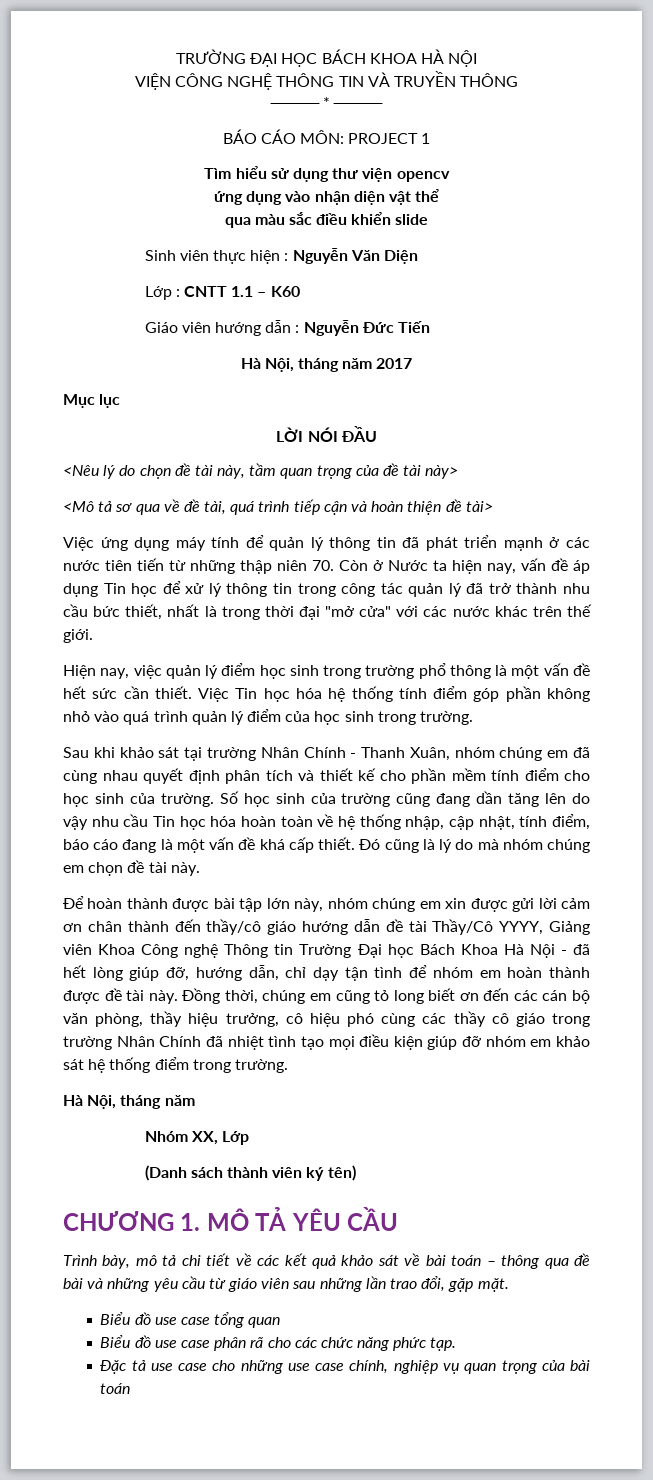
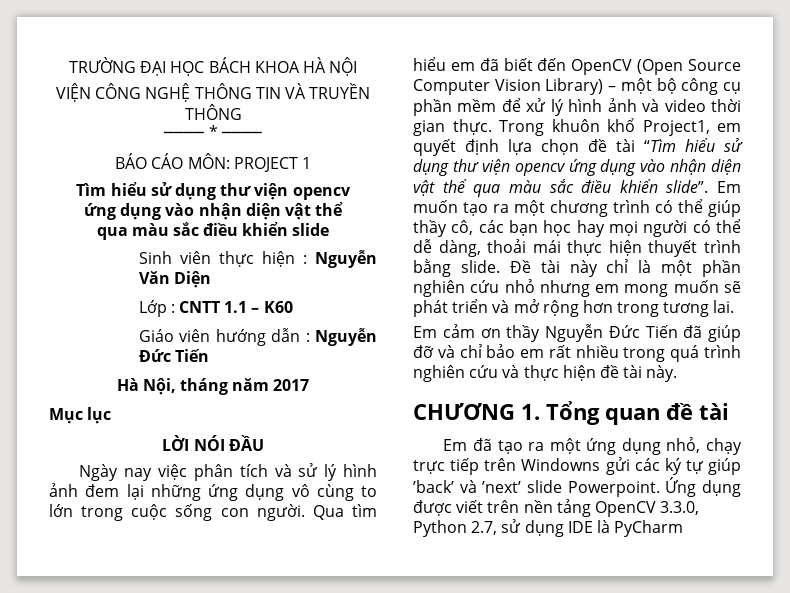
- <Nêu lý do chọn đề tài này, tầm quan trọng của đề tài này>
- <Mô tả sơ qua về đề tài, quá trình tiếp cận và hoàn thiện đề tài>
- Việc ứng dụng máy tính để quản lý thông tin đã phát triển mạnh ở các nước tiên tiến từ những thập niên 70. Còn ở Nước ta hiện nay, vấn đề áp dụng Tin học để xử lý thông tin trong công tác quản lý đã trở thành nhu cầu bức thiết, nhất là trong thời đại "mở cửa" với các nước khác trên thế giới.
- Hiện nay, việc quản lý điểm học sinh trong trường phổ thông là một vấn đề hết sức cần thiết. Việc Tin học hóa hệ thống tính điểm góp phần không nhỏ vào quá trình quản lý điểm của học sinh trong trường.
- Sau khi khảo sát tại trường Nhân Chính - Thanh Xuân, nhóm chúng em đã cùng nhau quyết định phân tích và thiết kế cho phần mềm tính điểm cho học sinh của trường. Số học sinh của trường cũng đang dần tăng lên do vậy nhu cầu Tin học hóa hoàn toàn về hệ thống nhập, cập nhật, tính điểm, báo cáo đang là một vấn đề khá cấp thiết. Đó cũng là lý do mà nhóm chúng em chọn đề tài này.
- Để hoàn thành được bài tập lớn này, nhóm chúng em xin được gửi lời cảm ơn chân thành đến thầy/cô giáo hướng dẫn đề tài Thầy/Cô YYYY, Giảng viên Khoa Công nghệ Thông tin Trường Đại học Bách Khoa Hà Nội - đã hết lòng giúp đỡ, hướng dẫn, chỉ dạy tận tình để nhóm em hoàn thành được đề tài này. Đồng thời, chúng em cũng tỏ long biết ơn đến các cán bộ văn phòng, thầy hiệu trưởng, cô hiệu phó cùng các thầy cô giáo trong trường Nhân Chính đã nhiệt tình tạo mọi điều kiện giúp đỡ nhóm em khảo sát hệ thống điểm trong trường.
- Hà Nội, tháng năm
- Nhóm XX, Lớp
- (Danh sách thành viên ký tên)
- CHƯƠNG 1. MÔ TẢ YÊU CẦU
- Trình bày, mô tả chi tiết về các kết quả khảo sát về bài toán – thông qua đề bài và những yêu cầu từ giáo viên sau những lần trao đổi, gặp mặt.
- Biểu đồ use case tổng quan
- Biểu đồ use case phân rã cho các chức năng phức tạp.
- Đặc tả use case cho những use case chính, nghiệp vụ quan trọng của bài toán
+ Ngày nay việc phân tích và sử lý hình ảnh đem lại những ứng dụng vô cùng to lớn trong cuộc sống con người. Qua tìm hiểu em đã biết đến OpenCV (Open Source Computer Vision Library) – một bộ công cụ phần mềm để xử lý hình ảnh và video thời gian thực. Trong khuôn khổ Project1, em quyết định lựa chọn đề tài “Tìm hiểu sử dụng thư viện opencv ứng dụng vào nhận diện vật thể qua màu sắc điều khiển slide”. Em muốn tạo ra một chương trình có thể giúp thầy cô, các bạn học hay mọi người có thể dễ dàng, thoải mái thực hiện thuyết trình bằng slide. Đề tài này chỉ là một phần nghiên cứu nhỏ nhưng em mong muốn sẽ phát triển và mở rộng hơn trong tương lai.
+ Em cảm ơn thầy Nguyễn Đức Tiến đã giúp đỡ và chỉ bảo em rất nhiều trong quá trình nghiên cứu và thực hiện đề tài này.
+ CHƯƠNG 1. Tổng quan đề tài
+ Em đã tạo ra một ứng dụng nhỏ, chạy trực tiếp trên Windowns gửi các ký tự giúp ’back’ và ’next’ slide Powerpoint. Ứng dụng được viết trên nền tảng OpenCV 3.3.0, Python 2.7, sử dụng IDE là PyCharm

